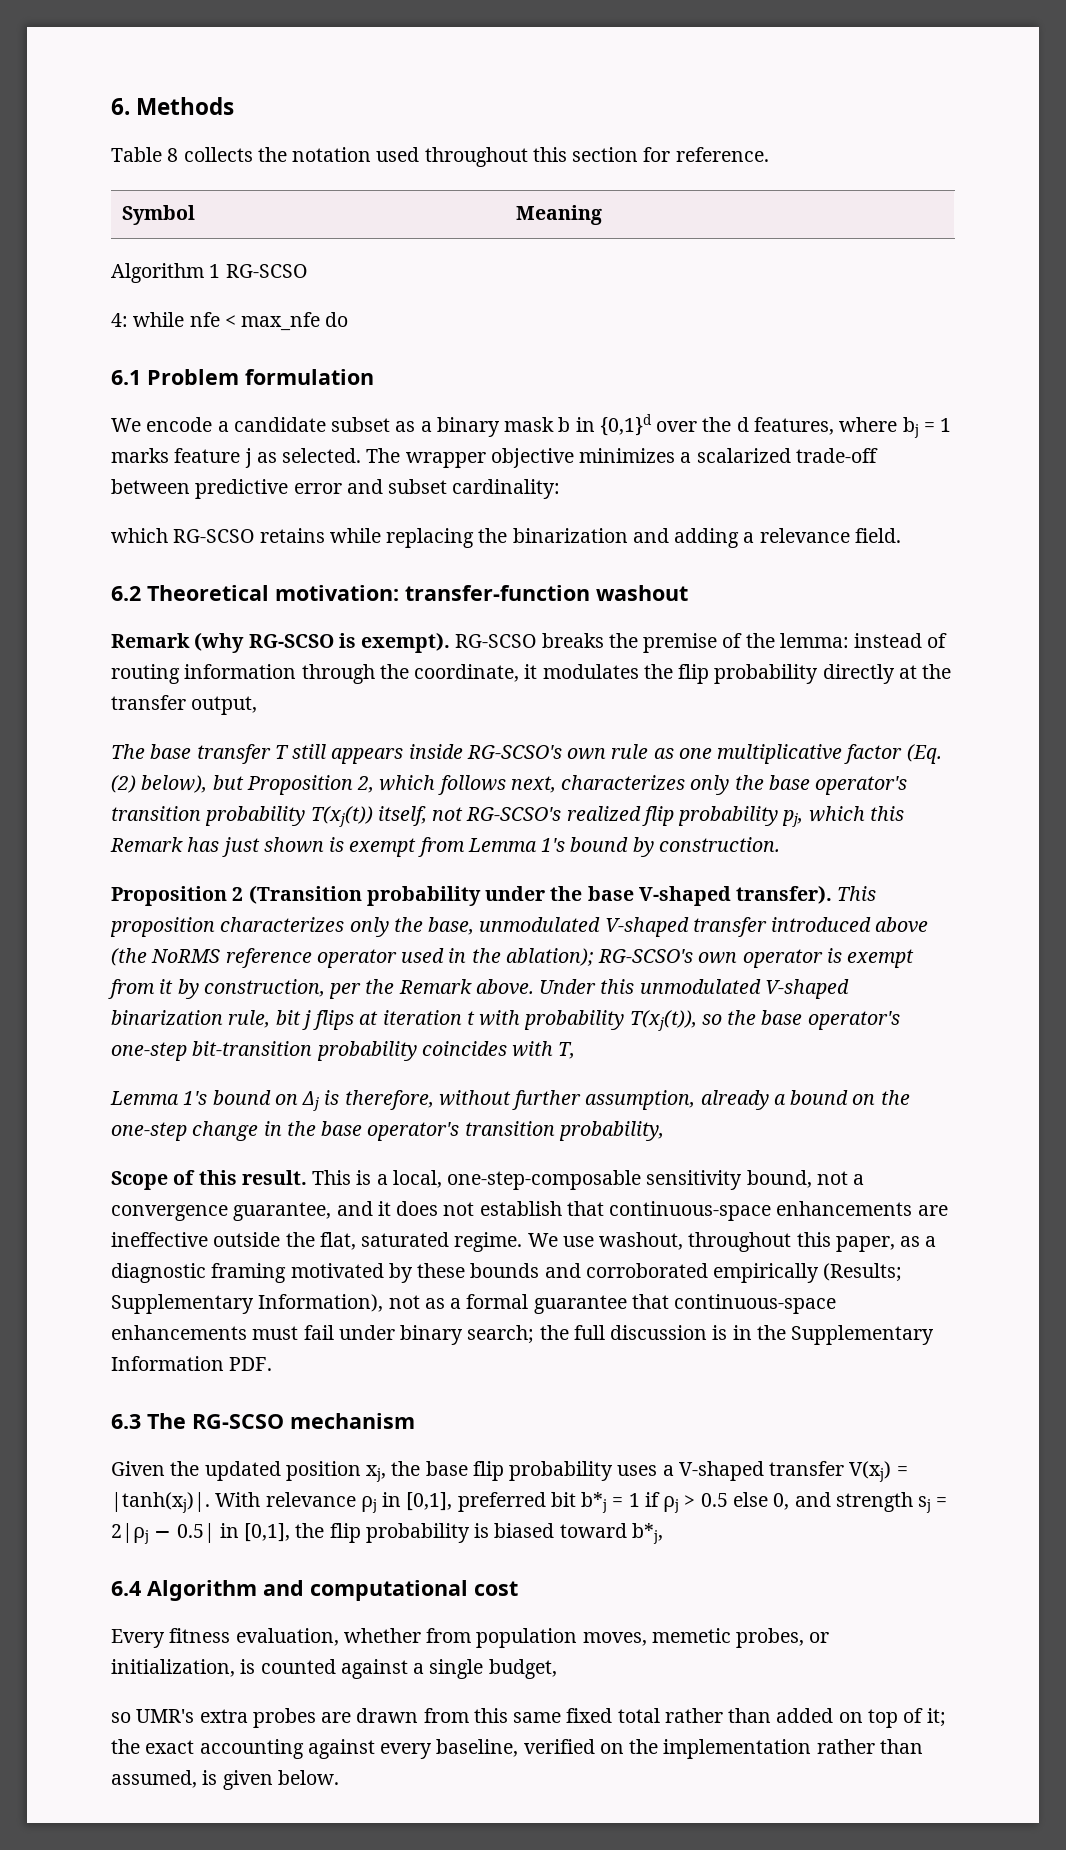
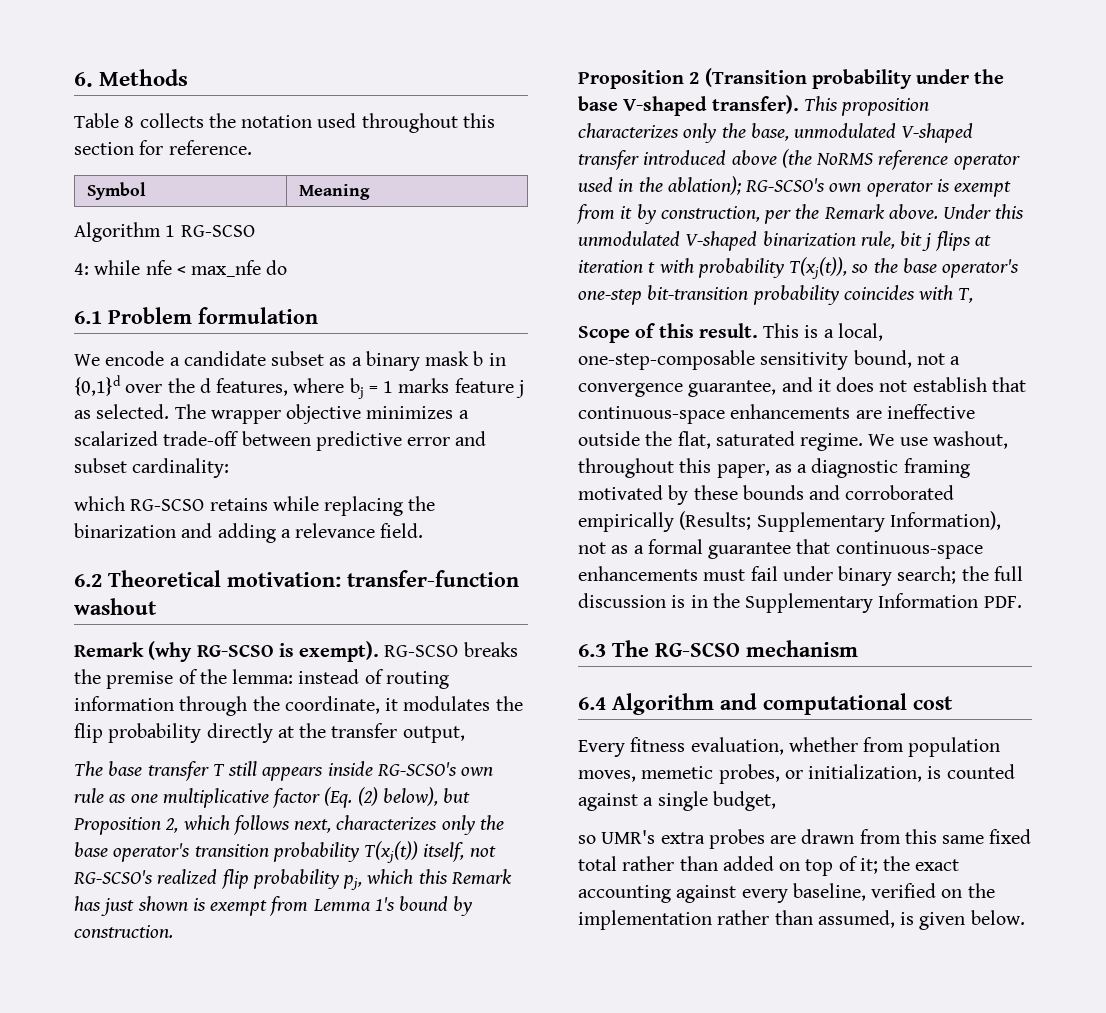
- Lemma 1's bound on Δj is therefore, without further assumption, already a bound on the one-step change in the base operator's transition probability,
- Given the updated position xj, the base flip probability uses a V-shaped transfer V(xj) = |tanh(xj)|. With relevance ρj in [0,1], preferred bit b*j = 1 if ρj > 0.5 else 0, and strength sj = 2|ρj − 0.5| in [0,1], the flip probability is biased toward b*j,

